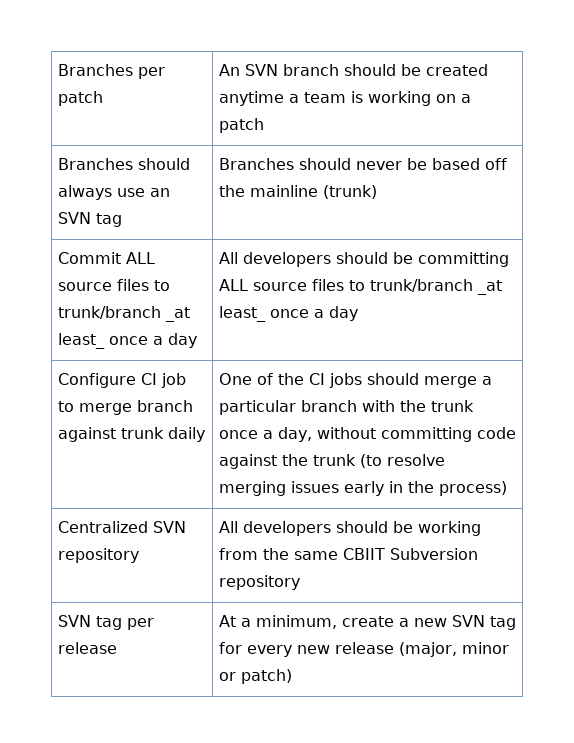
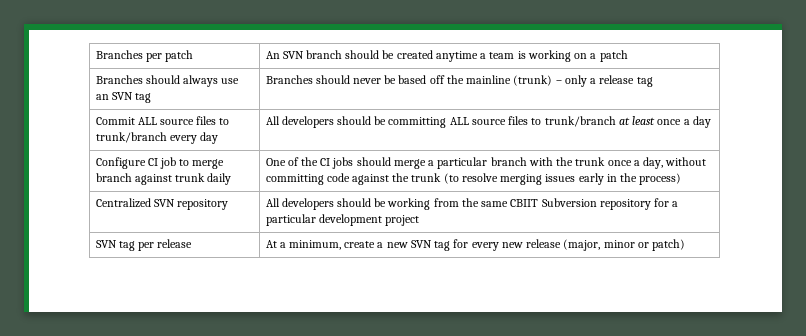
- Branches should always use an SVN tag | Branches should never be based off the mainline (trunk)
+ Branches should always use an SVN tag | Branches should never be based off the mainline (trunk) – only a release tag
- Commit ALL source files to trunk/branch _at least_ once a day | All developers should be committing ALL source files to trunk/branch _at least_ once a day
+ Commit ALL source files to trunk/branch every day | All developers should be committing ALL source files to trunk/branch at least once a day
- Centralized SVN repository | All developers should be working from the same CBIIT Subversion repository
+ Centralized SVN repository | All developers should be working from the same CBIIT Subversion repository for a particular development project

